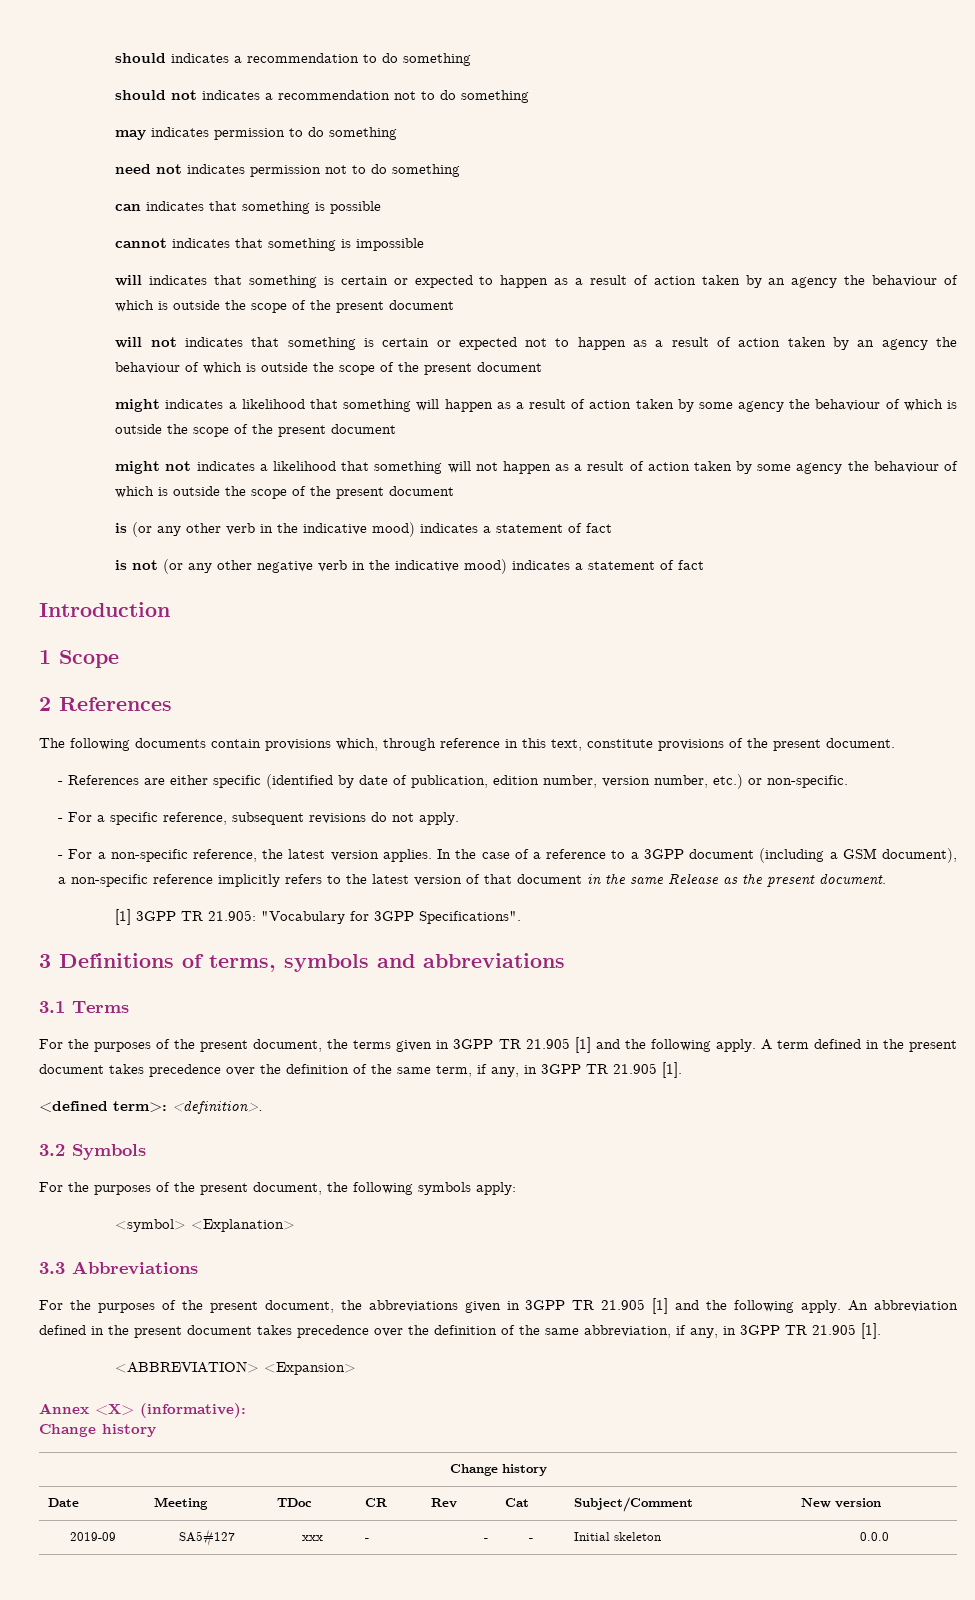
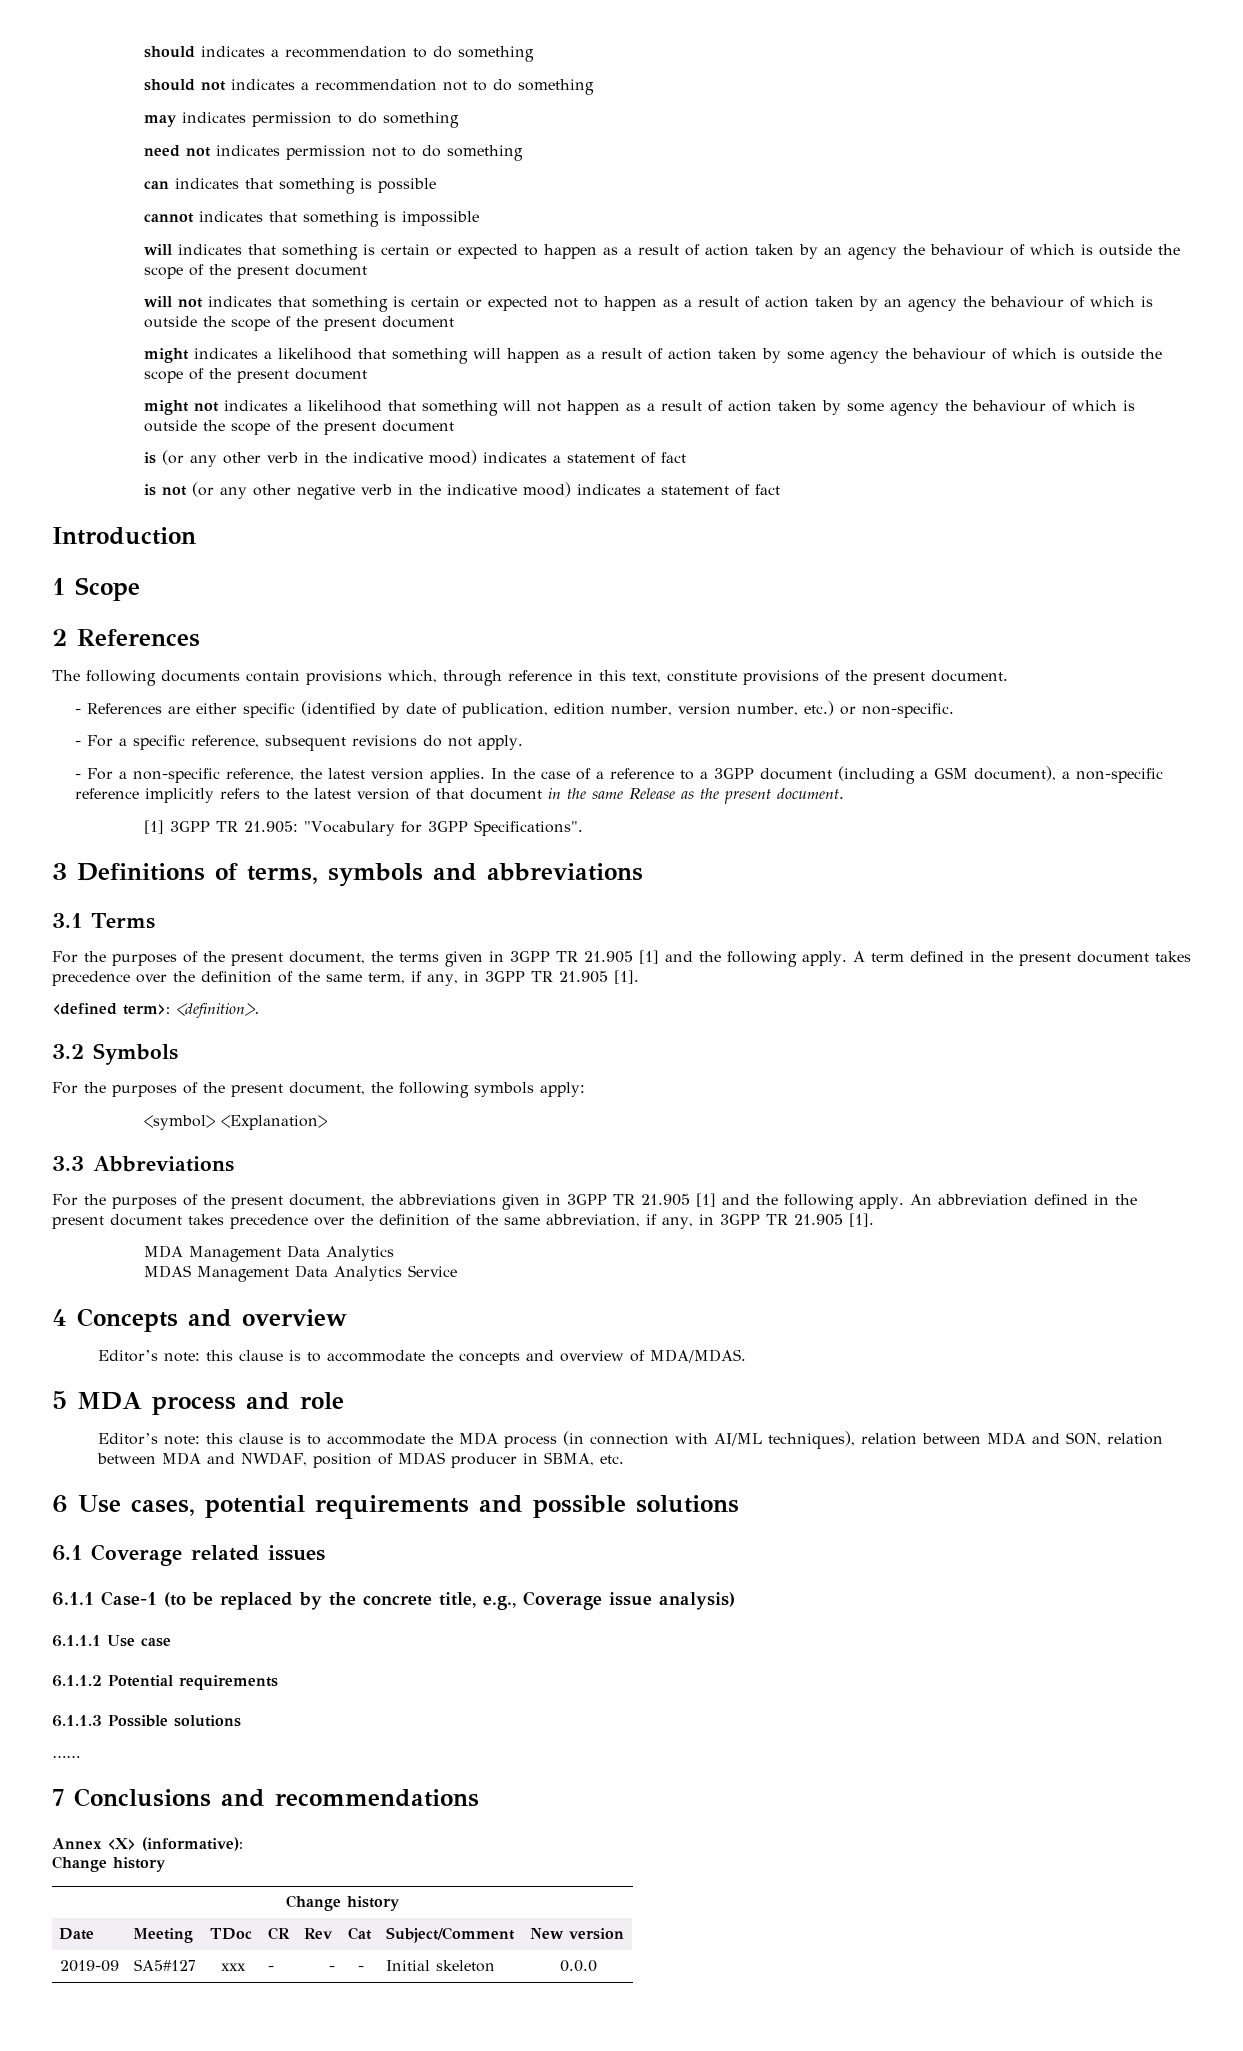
- <ABBREVIATION> <Expansion>
+ MDA Management Data Analytics
+ MDAS Management Data Analytics Service
+ 4 Concepts and overview
+ Editor’s note: this clause is to accommodate the concepts and overview of MDA/MDAS.
+ 5 MDA process and role
+ Editor’s note: this clause is to accommodate the MDA process (in connection with AI/ML techniques), relation between MDA and SON, relation between MDA and NWDAF, position of MDAS producer in SBMA, etc.
+ 6 Use cases, potential requirements and possible solutions
+ 6.1 Coverage related issues
+ 6.1.1 Case-1 (to be replaced by the concrete title, e.g., Coverage issue analysis)
+ 6.1.1.1 Use case
+ 6.1.1.2 Potential requirements
+ 6.1.1.3 Possible solutions
+ ……
+ 7 Conclusions and recommendations

